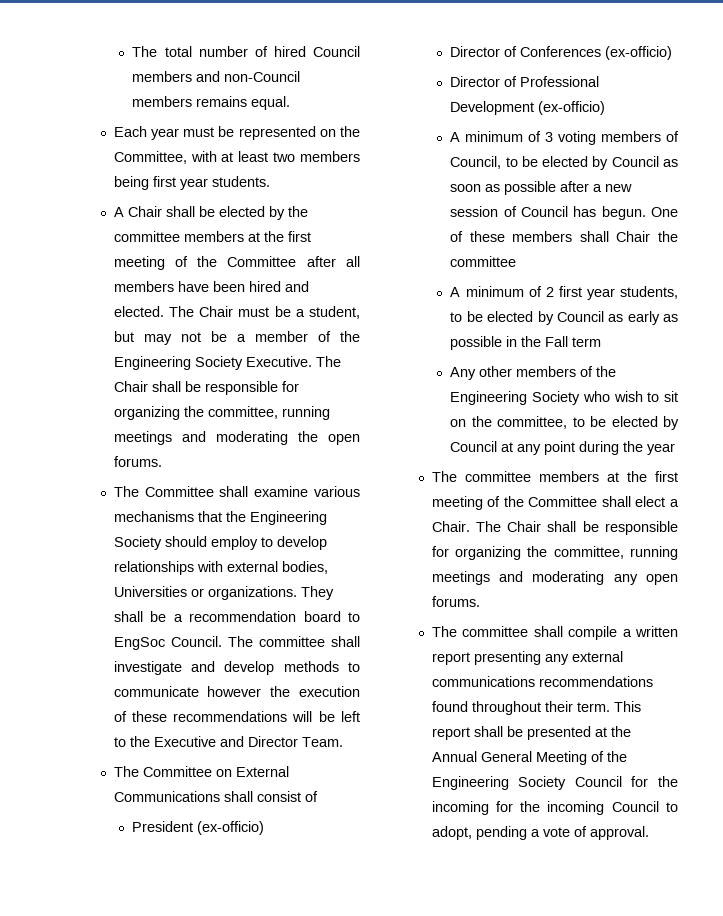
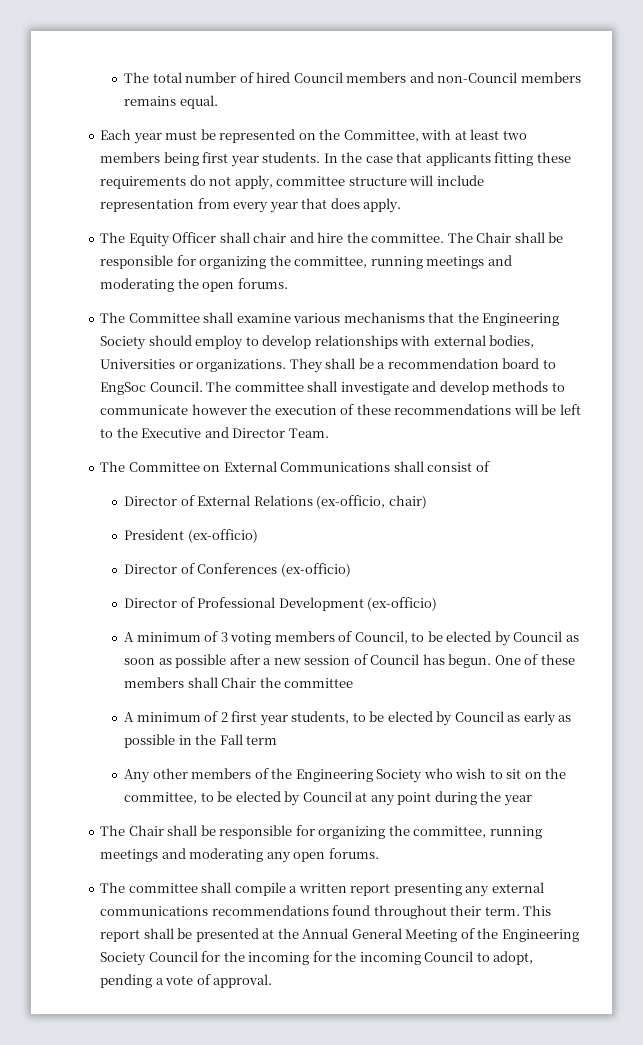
- Each year must be represented on the Committee, with at least two members being first year students.
- A Chair shall be elected by the committee members at the first meeting of the Committee after all members have been hired and elected. The Chair must be a student, but may not be a member of the Engineering Society Executive.
+ Each year must be represented on the Committee, with at least two members being first year students. In the case that applicants fitting these requirements do not apply, committee structure will include representation from every year that does apply.
+ The Equity Officer shall chair and hire the committee.
+ Director of External Relations (ex-officio, chair)
- The committee members at the first meeting of the Committee shall elect a Chair. The Chair shall be responsible for organizing the committee, running meetings and moderating any open forums.
+ The Chair shall be responsible for organizing the committee, running meetings and moderating any open forums.

